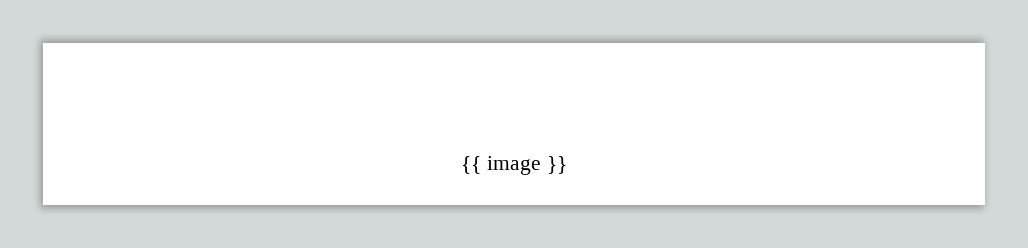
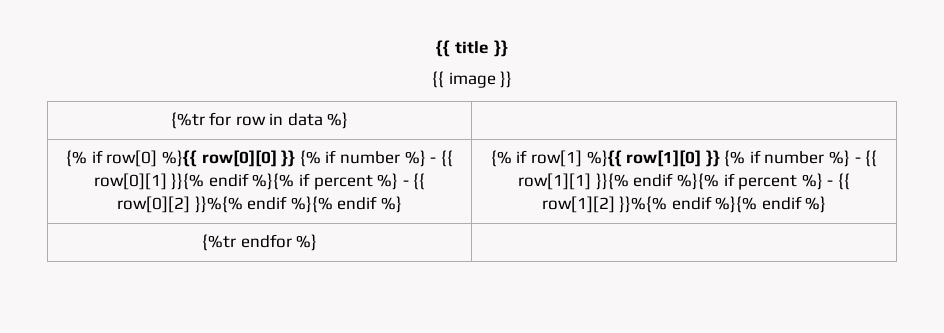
+ {{ title }}
+ {%tr for row in data %} |
+ {% if row[0] %}{{ row[0][0] }} {% if number %} - {{ row[0][1] }}{% endif %}{% if percent %} - {{ row[0][2] }}%{% endif %}{% endif %} | {% if row[1] %}{{ row[1][0] }} {% if number %} - {{ row[1][1] }}{% endif %}{% if percent %} - {{ row[1][2] }}%{% endif %}{% endif %}
+ {%tr endfor %} |

